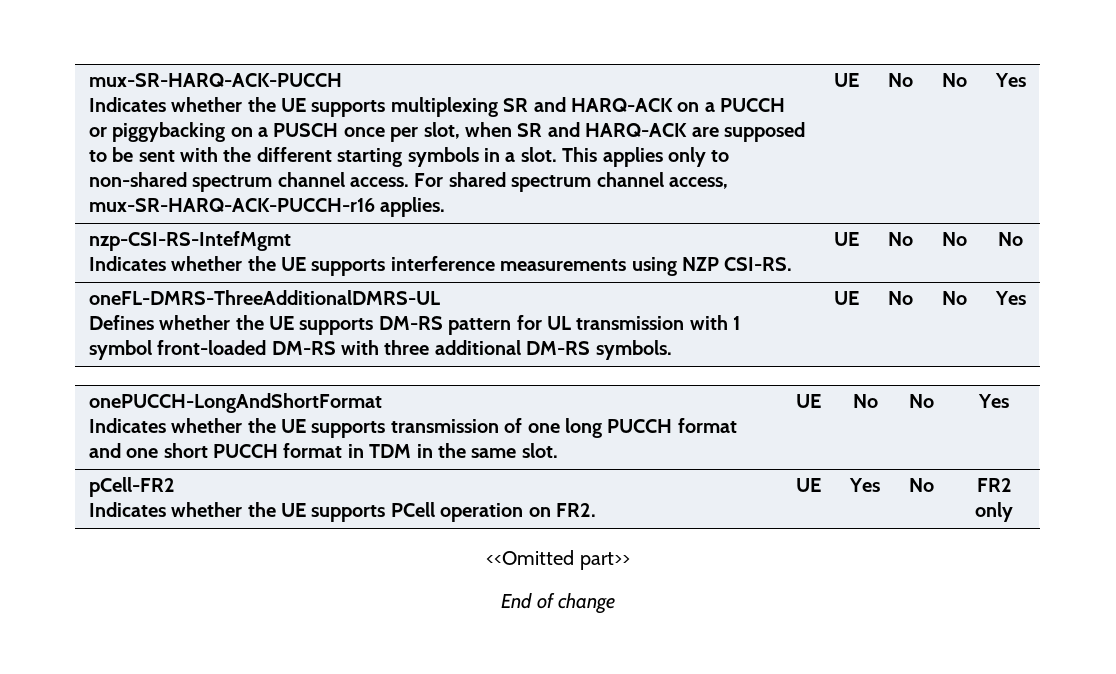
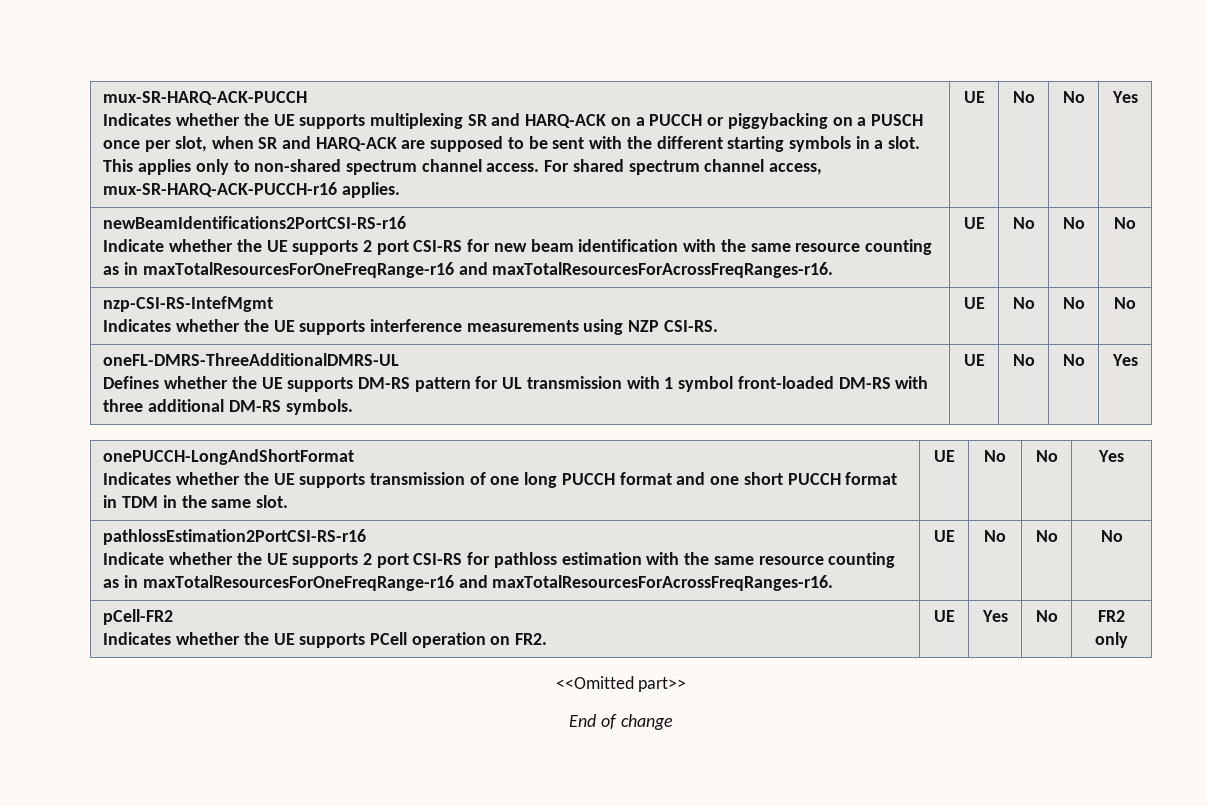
+ newBeamIdentifications2PortCSI-RS-r16
+ Indicate whether the UE supports 2 port CSI-RS for new beam identification with the same resource counting as in maxTotalResourcesForOneFreqRange-r16 and maxTotalResourcesForAcrossFreqRanges-r16. | UE | No | No | No
+ pathlossEstimation2PortCSI-RS-r16
+ Indicate whether the UE supports 2 port CSI-RS for pathloss estimation with the same resource counting as in maxTotalResourcesForOneFreqRange-r16 and maxTotalResourcesForAcrossFreqRanges-r16. | UE | No | No | No

